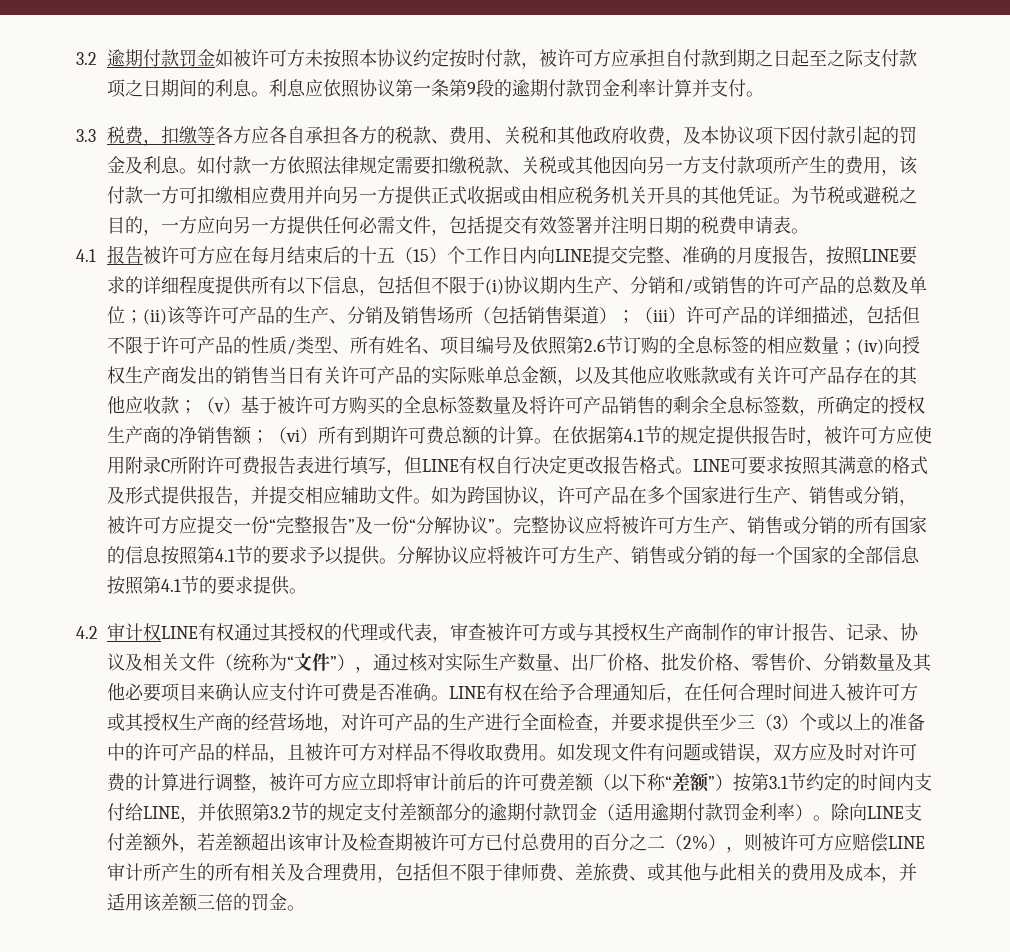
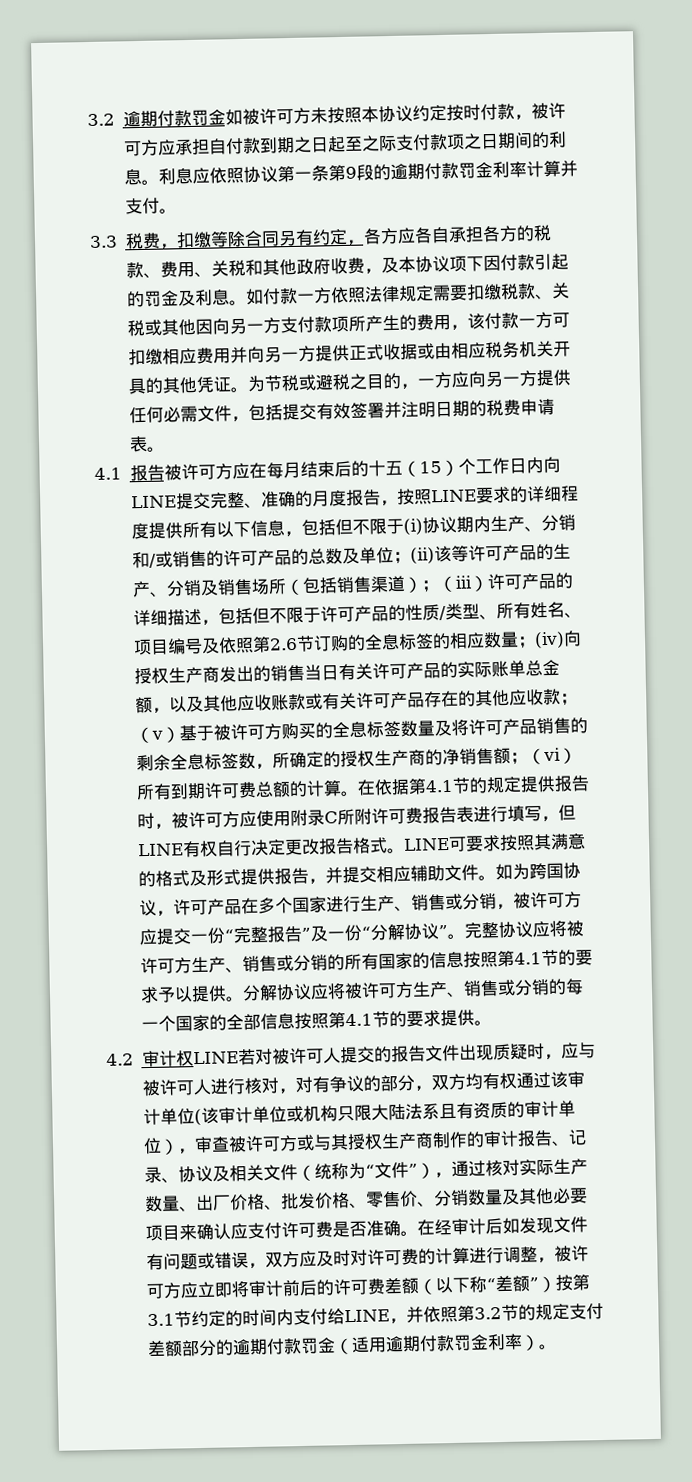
- 3.3税费，扣缴等各方应各自承担各方的税款、费用、关税和其他政府收费，及本协议项下因付款引起的罚金及利息。
+ 3.3税费，扣缴等除合同另有约定，各方应各自承担各方的税款、费用、关税和其他政府收费，及本协议项下因付款引起的罚金及利息。
- 4.2审计权LINE有权通过其授权的代理或代表，审查被许可方或与其授权生产商制作的审计报告、记录、协议及相关文件（统称为“文件”），通过核对实际生产数量、出厂价格、批发价格、零售价、分销数量及其他必要项目来确认应支付许可费是否准确。
+ 4.2审计权LINE若对被许可人提交的报告文件出现质疑时，应与被许可人进行核对，对有争议的部分，双方均有权通过该审计单位(该审计单位或机构只限大陆法系且有资质的审计单位），审查被许可方或与其授权生产商制作的审计报告、记录、协议及相关文件（统称为“文件”），通过核对实际生产数量、出厂价格、批发价格、零售价、分销数量及其他必要项目来确认应支付许可费是否准确。
- LINE有权在给予合理通知后，在任何合理时间进入被许可方或其授权生产商的经营场地，对许可产品的生产进行全面检查，并要求提供至少三（3）个或以上的准备中的许可产品的样品，且被许可方对样品不得收取费用。如发现文件有问题或错误，双方应及时对许可费的计算进行调整，被许可方应立即将审计前后的许可费差额（以下称“差额”）按第3.1节约定的时间内支付给LINE，并依照第3.2节的规定支付差额部分的逾期付款罚金（适用逾期付款罚金利率）。除向LINE支付差额外，若差额超出该审计及检查期被许可方已付总费用的百分之二（2%），则被许可方应赔偿LINE审计所产生的所有相关及合理费用，包括但不限于律师费、差旅费、或其他与此相关的费用及成本，并适用该差额三倍的罚金。
+ 在经审计后如发现文件有问题或错误，双方应及时对许可费的计算进行调整，被许可方应立即将审计前后的许可费差额（以下称“差额”）按第3.1节约定的时间内支付给LINE，并依照第3.2节的规定支付差额部分的逾期付款罚金（适用逾期付款罚金利率）。

